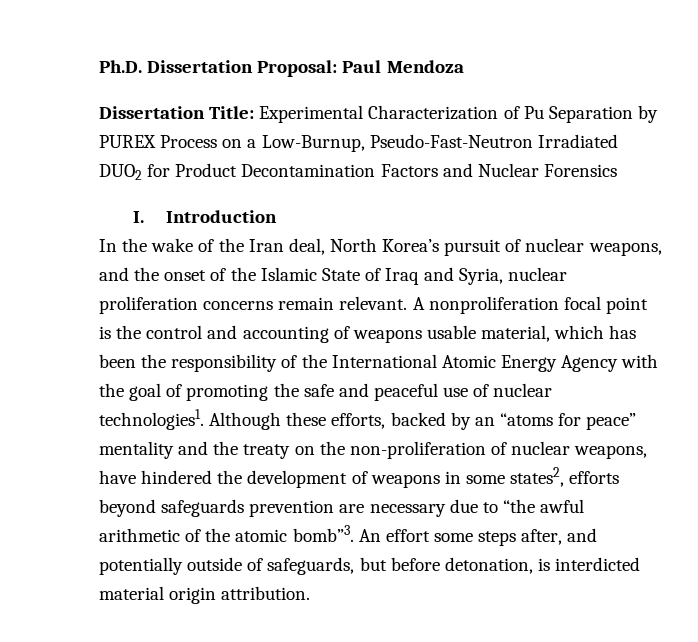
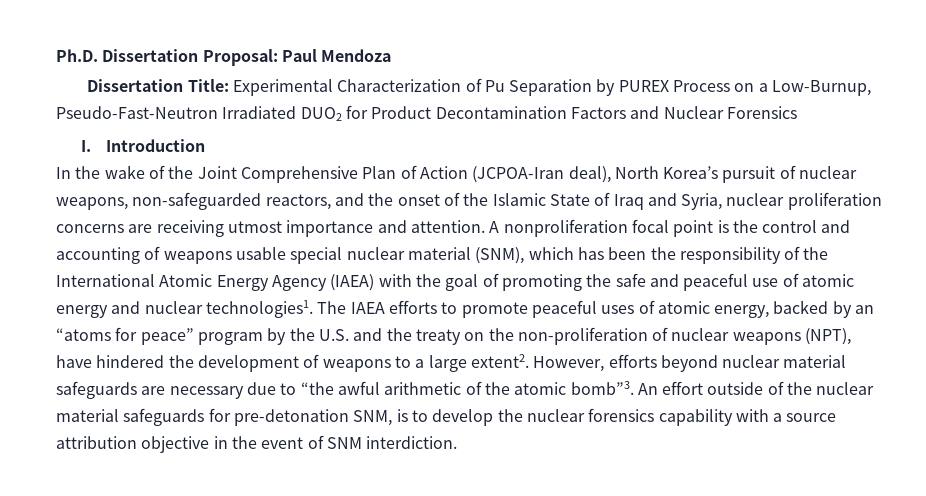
- In the wake of the Iran deal, North Korea’s pursuit of nuclear weapons, and the onset of the Islamic State of Iraq and Syria, nuclear proliferation concerns remain relevant.
+ In the wake of the Joint Comprehensive Plan of Action (JCPOA-Iran deal), North Korea’s pursuit of nuclear weapons, non-safeguarded reactors, and the onset of the Islamic State of Iraq and Syria, nuclear proliferation concerns are receiving utmost importance and attention.
- A nonproliferation focal point is the control and accounting of weapons usable material, which has been the responsibility of the International Atomic Energy Agency with the goal of promoting the safe and peaceful use of nuclear technologies1. Although these efforts, backed by an “atoms for peace” mentality and the treaty on the non-proliferation of nuclear weapons, have hindered the development of weapons in some states2, efforts beyond safeguards prevention are necessary due to “the awful arithmetic of the atomic bomb”3.
+ A nonproliferation focal point is the control and accounting of weapons usable special nuclear material (SNM), which has been the responsibility of the International Atomic Energy Agency (IAEA) with the goal of promoting the safe and peaceful use of atomic energy and nuclear technologies1. The IAEA efforts to promote peaceful uses of atomic energy, backed by an “atoms for peace” program by the U.S. and the treaty on the non-proliferation of nuclear weapons (NPT), have hindered the development of weapons to a large extent2. However, efforts beyond nuclear material safeguards are necessary due to “the awful arithmetic of the atomic bomb”3.
- An effort some steps after, and potentially outside of safeguards, but before detonation, is interdicted material origin attribution.
+ An effort outside of the nuclear material safeguards for pre-detonation SNM, is to develop the nuclear forensics capability with a source attribution objective in the event of SNM interdiction.

